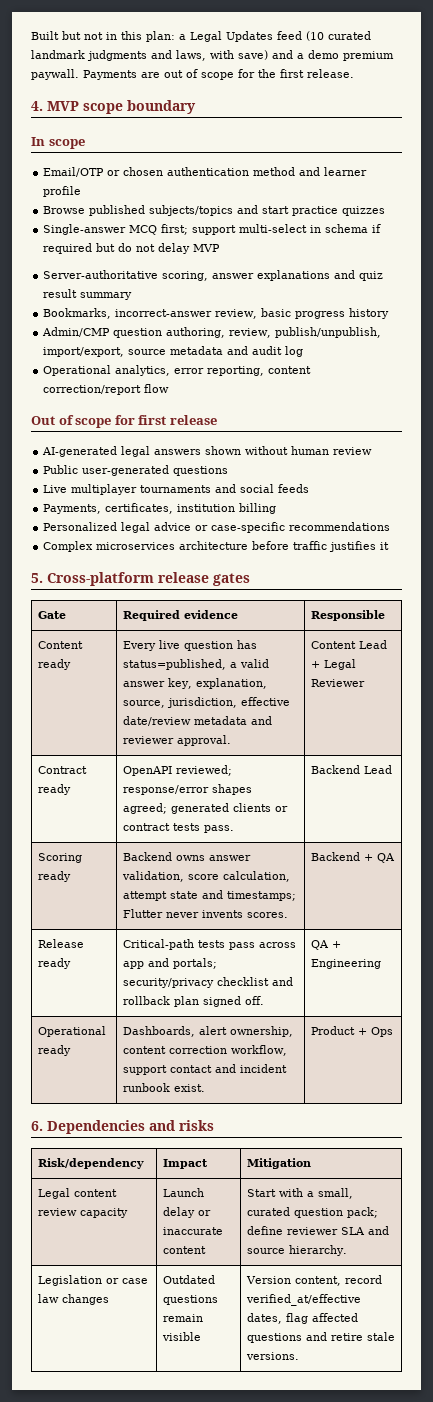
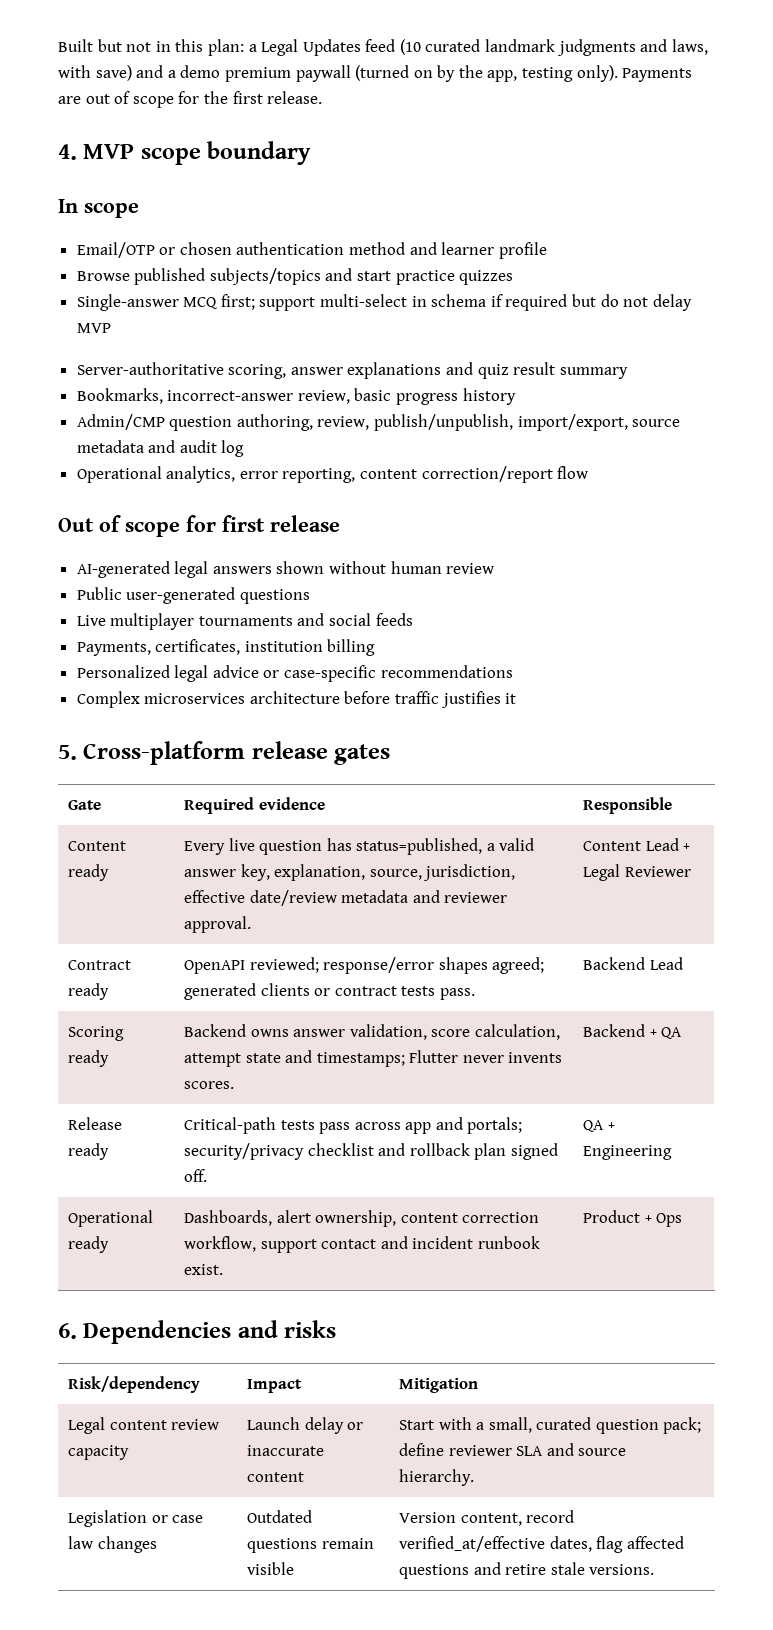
- Built but not in this plan: a Legal Updates feed (10 curated landmark judgments and laws, with save) and a demo premium paywall.
+ Built but not in this plan: a Legal Updates feed (10 curated landmark judgments and laws, with save) and a demo premium paywall (turned on by the app, testing only).

